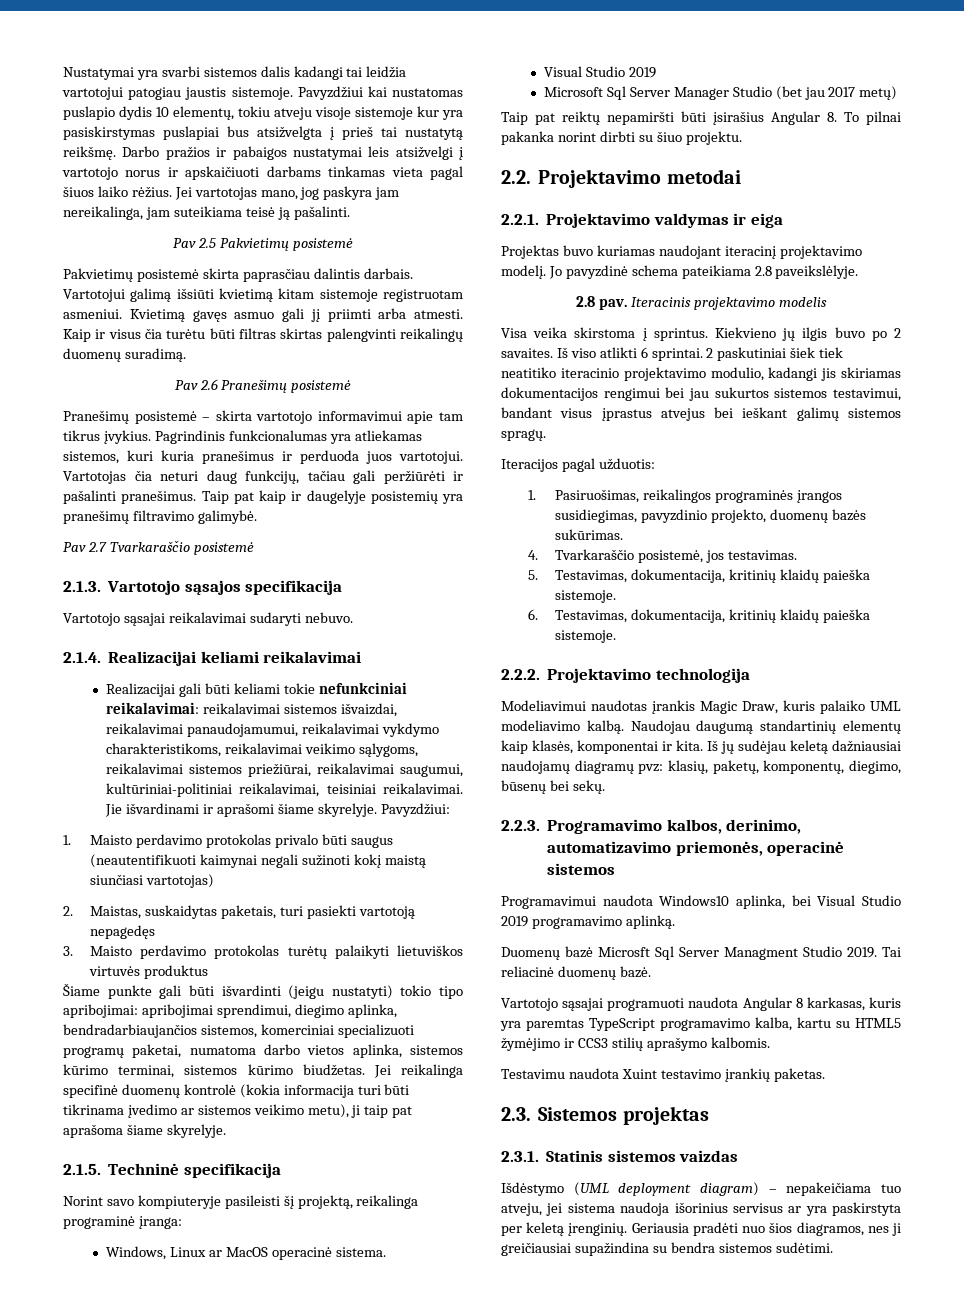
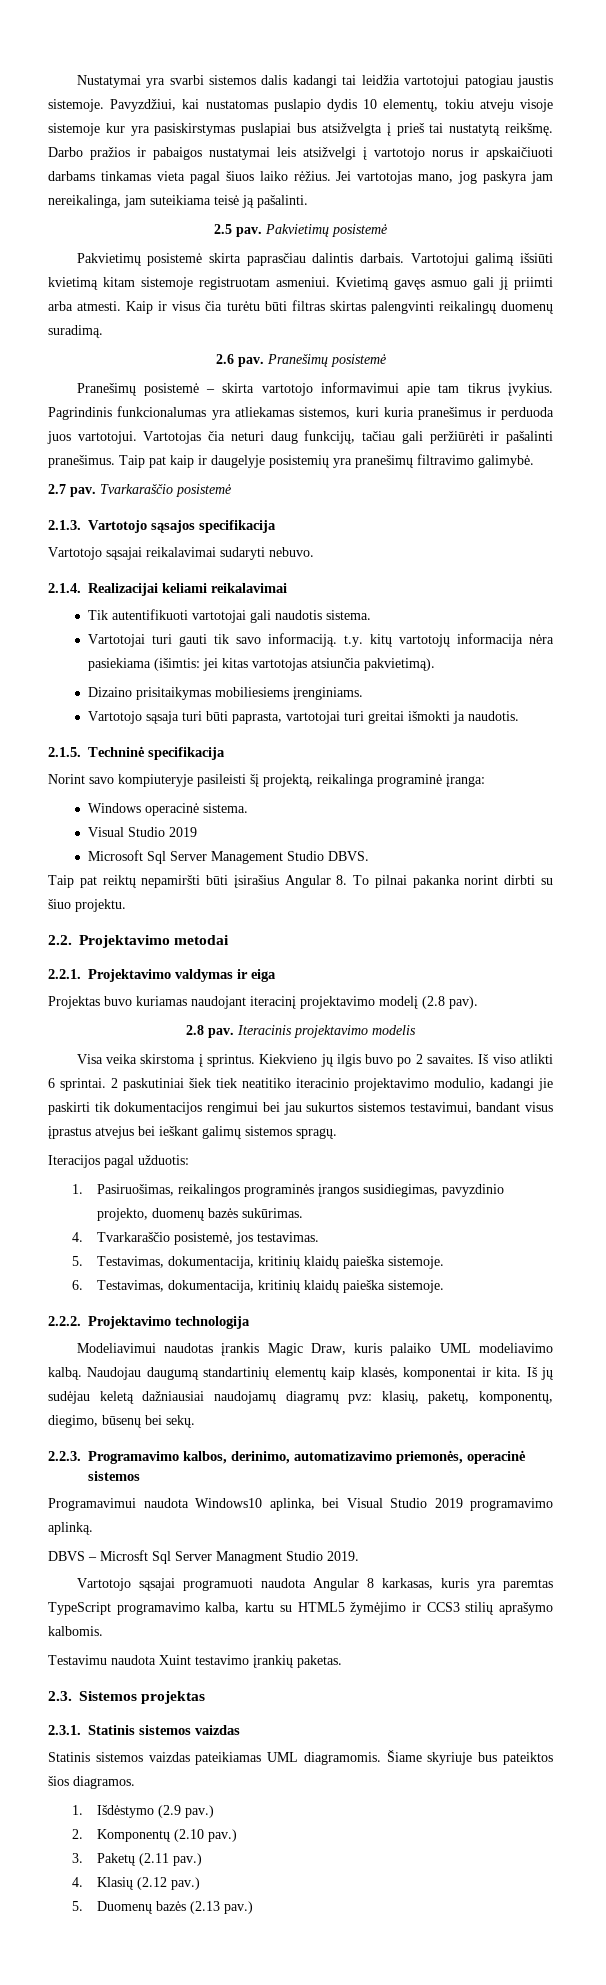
- Pavyzdžiui kai nustatomas puslapio dydis 10 elementų, tokiu atveju visoje sistemoje kur yra pasiskirstymas puslapiai bus atsižvelgta į prieš tai nustatytą reikšmę.
+ Pavyzdžiui, kai nustatomas puslapio dydis 10 elementų, tokiu atveju visoje sistemoje kur yra pasiskirstymas puslapiai bus atsižvelgta į prieš tai nustatytą reikšmę.
- Pav 2.5 Pakvietimų posistemė
+ 2.5 pav. Pakvietimų posistemė
- Pav 2.6 Pranešimų posistemė
+ 2.6 pav. Pranešimų posistemė
- Pav 2.7 Tvarkaraščio posistemė
+ 2.7 pav. Tvarkaraščio posistemė
- Realizacijai gali būti keliami tokie nefunkciniai reikalavimai: reikalavimai sistemos išvaizdai, reikalavimai panaudojamumui, reikalavimai vykdymo charakteristikoms, reikalavimai veikimo sąlygoms, reikalavimai sistemos priežiūrai, reikalavimai saugumui, kultūriniai-politiniai reikalavimai, teisiniai reikalavimai. Jie išvardinami ir aprašomi šiame skyrelyje. Pavyzdžiui:
- 1. Maisto perdavimo protokolas privalo būti saugus (neautentifikuoti kaimynai negali sužinoti kokį maistą siunčiasi vartotojas)
- 2. Maistas, suskaidytas paketais, turi pasiekti vartotoją nepagedęs
- 3. Maisto perdavimo protokolas turėtų palaikyti lietuviškos virtuvės produktus
- Šiame punkte gali būti išvardinti (jeigu nustatyti) tokio tipo apribojimai: apribojimai sprendimui, diegimo aplinka, bendradarbiaujančios sistemos, komerciniai specializuoti programų paketai, numatoma darbo vietos aplinka, sistemos kūrimo terminai, sistemos kūrimo biudžetas. Jei reikalinga specifinė duomenų kontrolė (kokia informacija turi būti tikrinama įvedimo ar sistemos veikimo metu), ji taip pat aprašoma šiame skyrelyje.
+ Tik autentifikuoti vartotojai gali naudotis sistema.
+ Vartotojai turi gauti tik savo informaciją. t.y. kitų vartotojų informacija nėra pasiekiama (išimtis: jei kitas vartotojas atsiunčia pakvietimą).
+ Dizaino prisitaikymas mobiliesiems įrenginiams.
+ Vartotojo sąsaja turi būti paprasta, vartotojai turi greitai išmokti ja naudotis.
- Windows, Linux ar MacOS operacinė sistema.
+ Windows operacinė sistema.
- Microsoft Sql Server Manager Studio (bet jau 2017 metų)
+ Microsoft Sql Server Management Studio DBVS.
- Projektas buvo kuriamas naudojant iteracinį projektavimo modelį. Jo pavyzdinė schema pateikiama 2.8 paveikslėlyje.
+ Projektas buvo kuriamas naudojant iteracinį projektavimo modelį (2.8 pav).
- 2 paskutiniai šiek tiek neatitiko iteracinio projektavimo modulio, kadangi jis skiriamas dokumentacijos rengimui bei jau sukurtos sistemos testavimui, bandant visus įprastus atvejus bei ieškant galimų sistemos spragų.
+ 2 paskutiniai šiek tiek neatitiko iteracinio projektavimo modulio, kadangi jie paskirti tik dokumentacijos rengimui bei jau sukurtos sistemos testavimui, bandant visus įprastus atvejus bei ieškant galimų sistemos spragų.
- Duomenų bazė Microsft Sql Server Managment Studio 2019. Tai reliacinė duomenų bazė.
+ DBVS – Microsft Sql Server Managment Studio 2019.
- Išdėstymo (UML deployment diagram) – nepakeičiama tuo atveju, jei sistema naudoja išorinius servisus ar yra paskirstyta per keletą įrenginių. Geriausia pradėti nuo šios diagramos, nes ji greičiausiai supažindina su bendra sistemos sudėtimi.
+ Statinis sistemos vaizdas pateikiamas UML diagramomis. Šiame skyriuje bus pateiktos šios diagramos.
+ 1. Išdėstymo (2.9 pav.)
+ 2. Komponentų (2.10 pav.)
+ 3. Paketų (2.11 pav.)
+ 4. Klasių (2.12 pav.)
+ 5. Duomenų bazės (2.13 pav.)

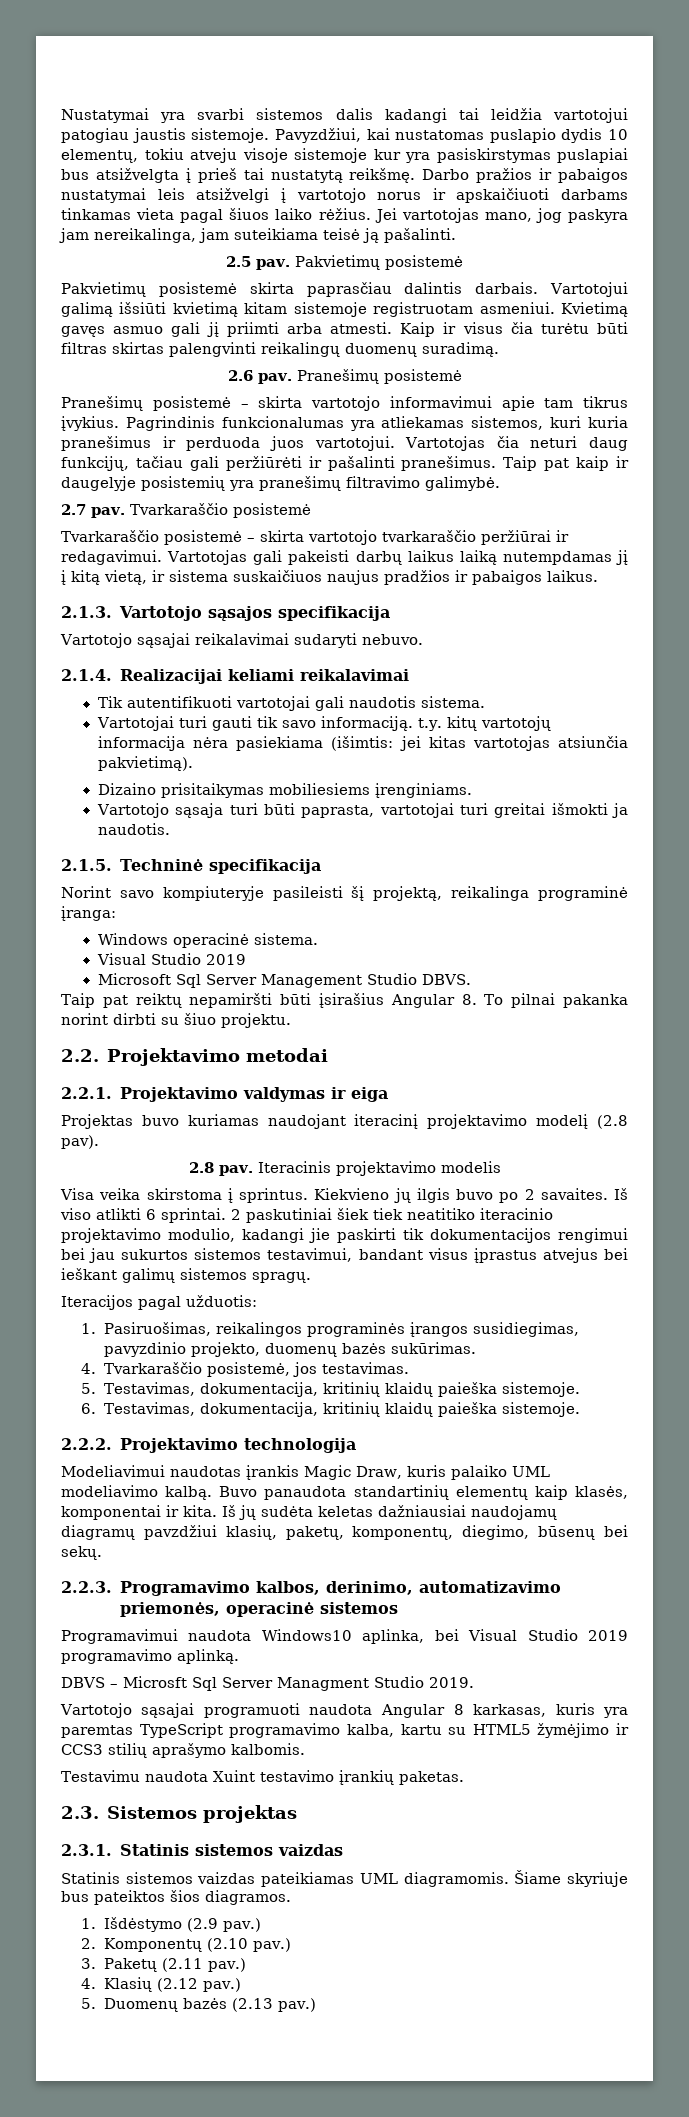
+ Tvarkaraščio posistemė – skirta vartotojo tvarkaraščio peržiūrai ir redagavimui. Vartotojas gali pakeisti darbų laikus laiką nutempdamas jį į kitą vietą, ir sistema suskaičiuos naujus pradžios ir pabaigos laikus.
- Naudojau daugumą standartinių elementų kaip klasės, komponentai ir kita.
+ Buvo panaudota standartinių elementų kaip klasės, komponentai ir kita.
- Iš jų sudėjau keletą dažniausiai naudojamų diagramų pvz: klasių, paketų, komponentų, diegimo, būsenų bei sekų.
+ Iš jų sudėta keletas dažniausiai naudojamų diagramų pavzdžiui klasių, paketų, komponentų, diegimo, būsenų bei sekų.

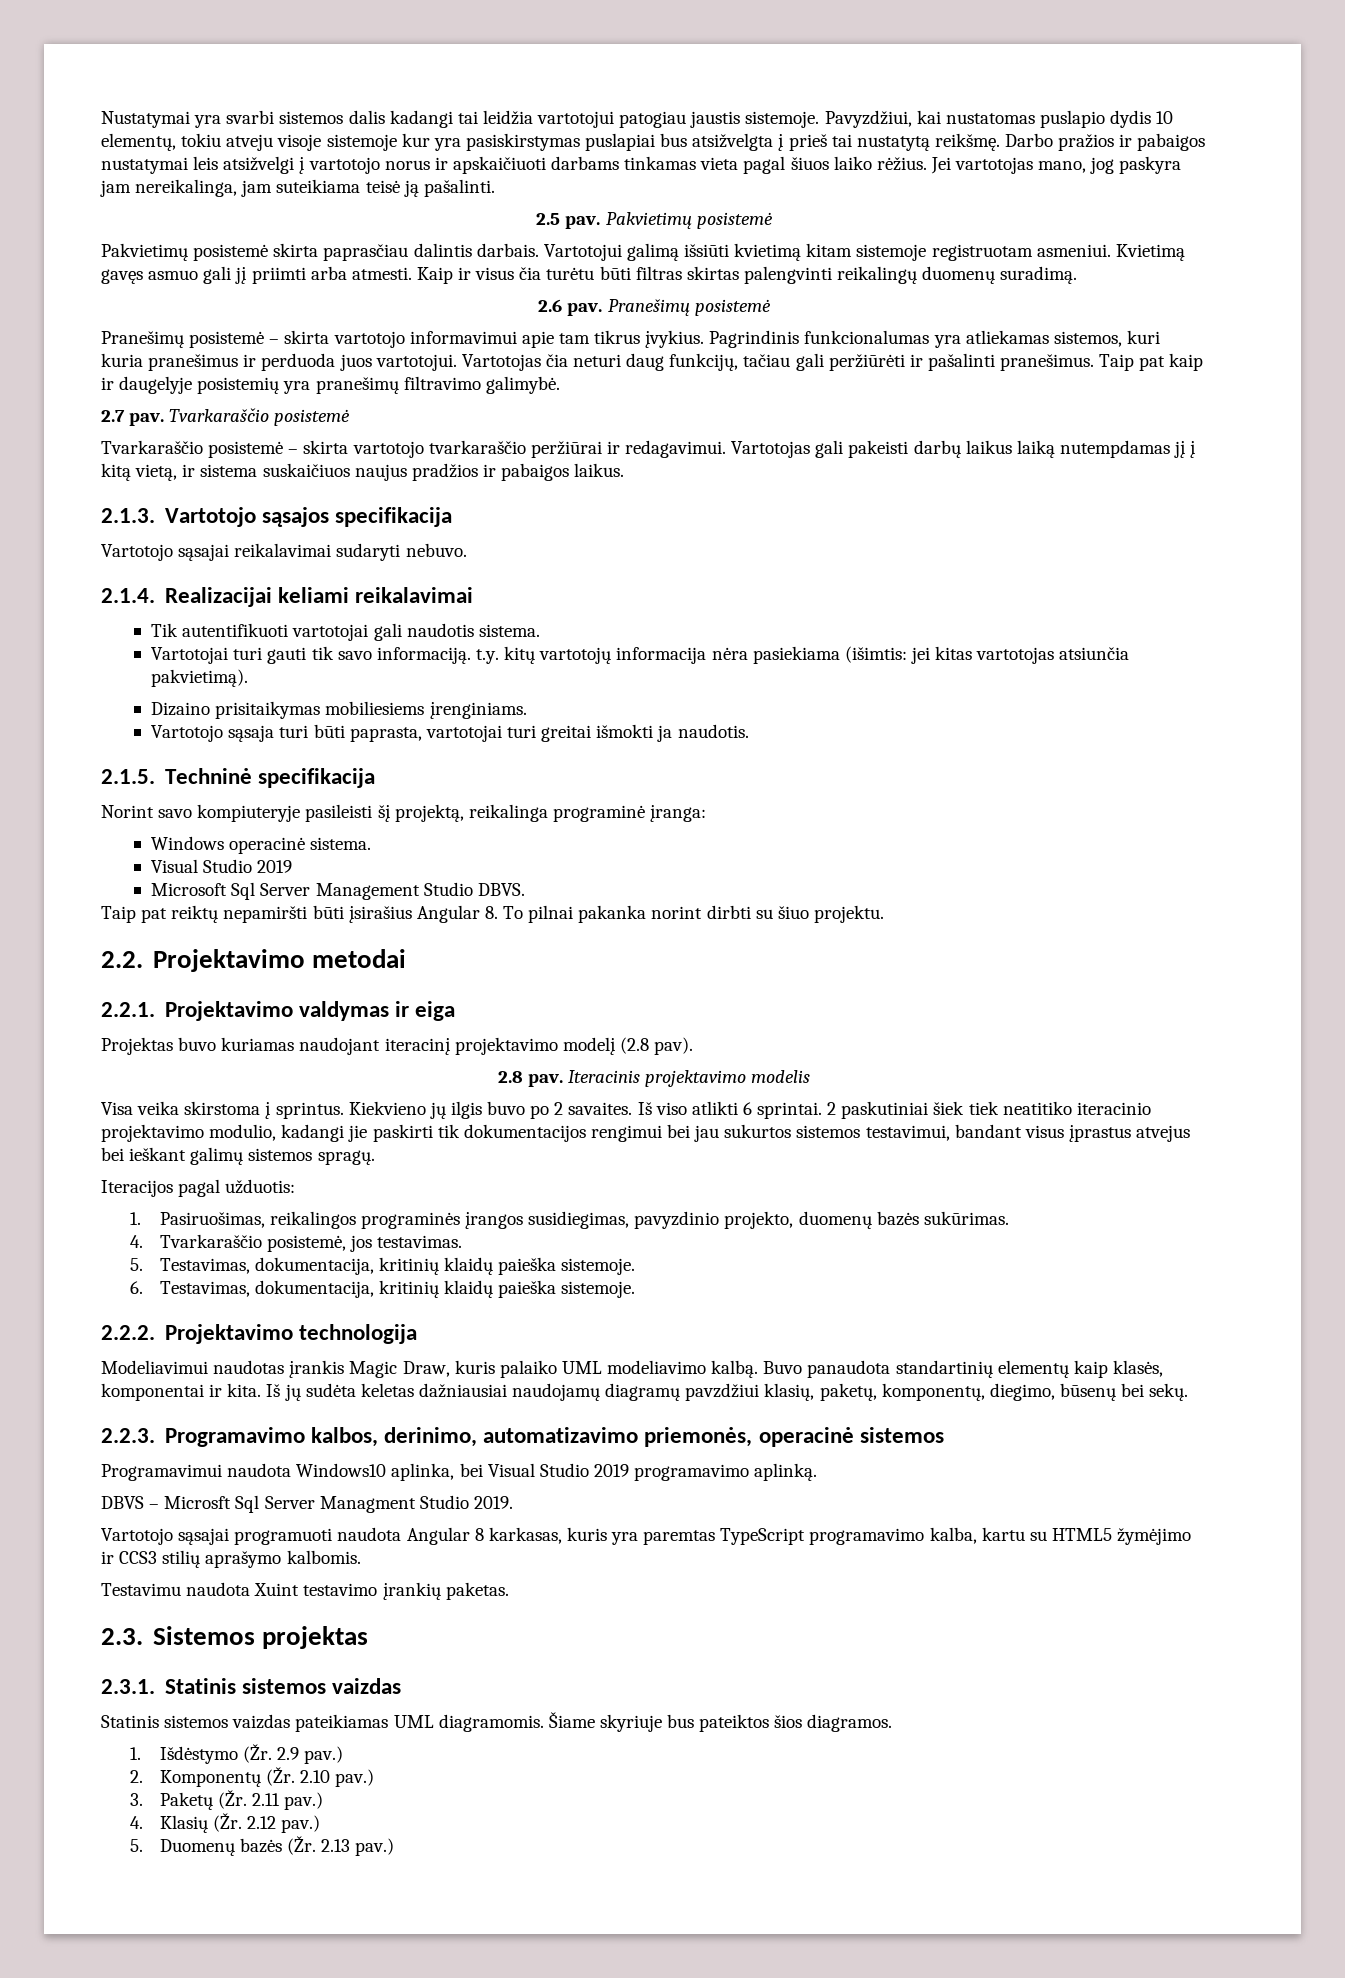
- 1. Išdėstymo (2.9 pav.)
+ 1. Išdėstymo (Žr. 2.9 pav.)
- 2. Komponentų (2.10 pav.)
+ 2. Komponentų (Žr. 2.10 pav.)
- 3. Paketų (2.11 pav.)
+ 3. Paketų (Žr. 2.11 pav.)
- 4. Klasių (2.12 pav.)
+ 4. Klasių (Žr. 2.12 pav.)
- 5. Duomenų bazės (2.13 pav.)
+ 5. Duomenų bazės (Žr. 2.13 pav.)

